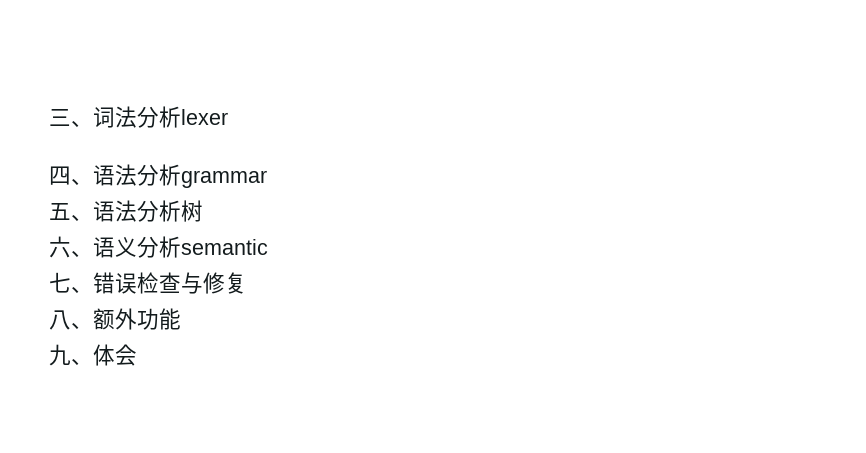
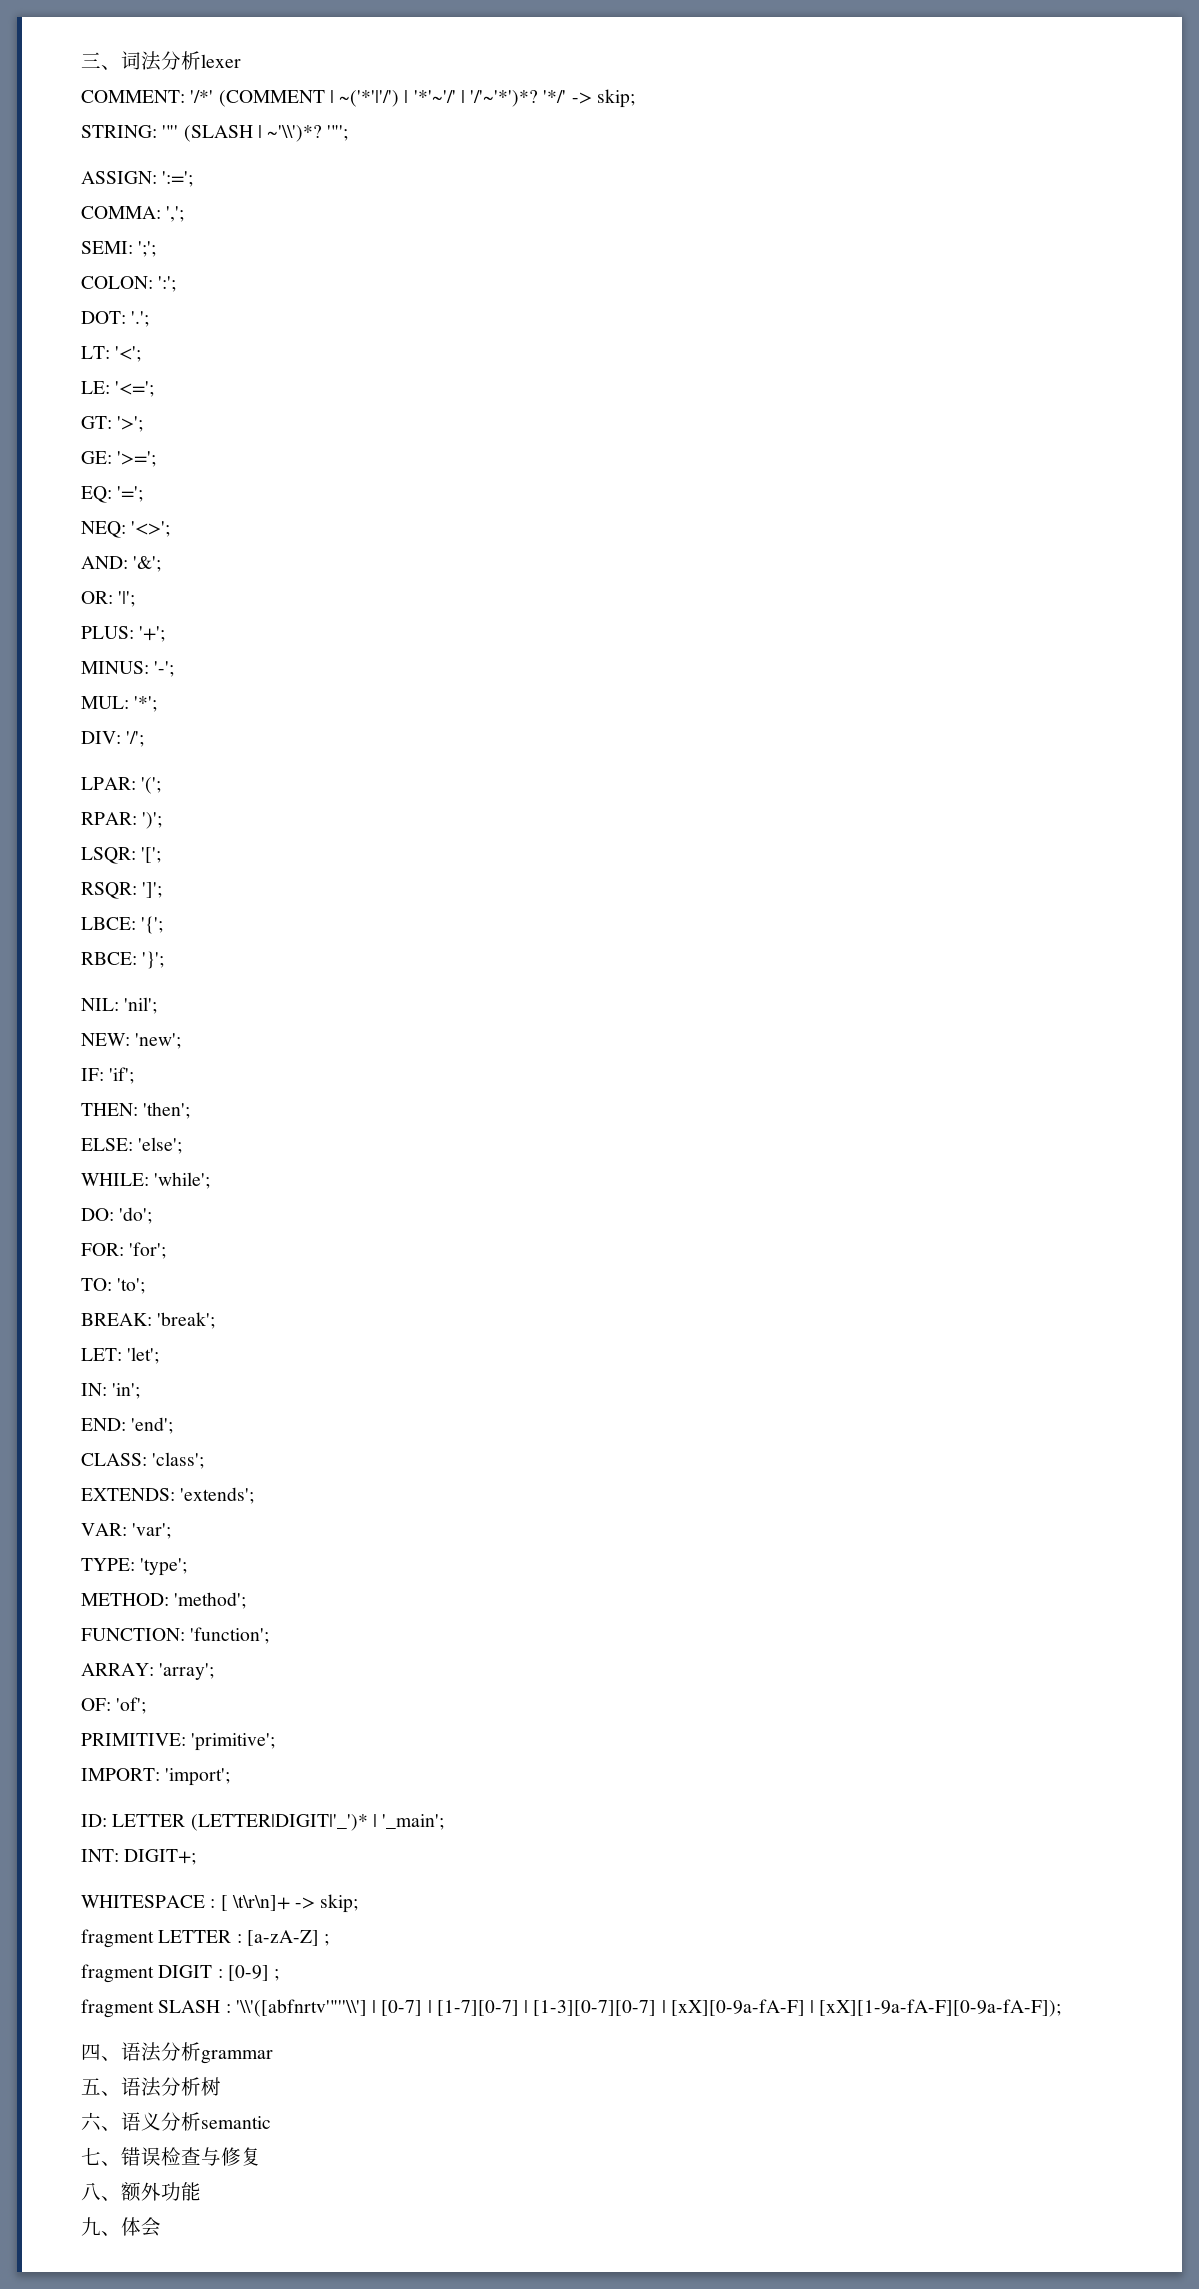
+ COMMENT: '/*' (COMMENT | ~('*'|'/') | '*'~'/' | '/'~'*')*? '*/' -> skip;
+ STRING: '"' (SLASH | ~'\\')*? '"';
+ ASSIGN: ':=';
+ COMMA: ',';
+ SEMI: ';';
+ COLON: ':';
+ DOT: '.';
+ LT: '<';
+ LE: '<=';
+ GT: '>';
+ GE: '>=';
+ EQ: '=';
+ NEQ: '<>';
+ AND: '&';
+ OR: '|';
+ PLUS: '+';
+ MINUS: '-';
+ MUL: '*';
+ DIV: '/';
+ LPAR: '(';
+ RPAR: ')';
+ LSQR: '[';
+ RSQR: ']';
+ LBCE: '{';
+ RBCE: '}';
+ NIL: 'nil';
+ NEW: 'new';
+ IF: 'if';
+ THEN: 'then';
+ ELSE: 'else';
+ WHILE: 'while';
+ DO: 'do';
+ FOR: 'for';
+ TO: 'to';
+ BREAK: 'break';
+ LET: 'let';
+ IN: 'in';
+ END: 'end';
+ CLASS: 'class';
+ EXTENDS: 'extends';
+ VAR: 'var';
+ TYPE: 'type';
+ METHOD: 'method';
+ FUNCTION: 'function';
+ ARRAY: 'array';
+ OF: 'of';
+ PRIMITIVE: 'primitive';
+ IMPORT: 'import';
+ ID: LETTER (LETTER|DIGIT|'_')* | '_main';
+ INT: DIGIT+;
+ WHITESPACE : [ \t\r\n]+ -> skip;
+ fragment LETTER : [a-zA-Z] ;
+ fragment DIGIT : [0-9] ;
+ fragment SLASH : '\\'([abfnrtv'"''\\'] | [0-7] | [1-7][0-7] | [1-3][0-7][0-7] | [xX][0-9a-fA-F] | [xX][1-9a-fA-F][0-9a-fA-F]);

